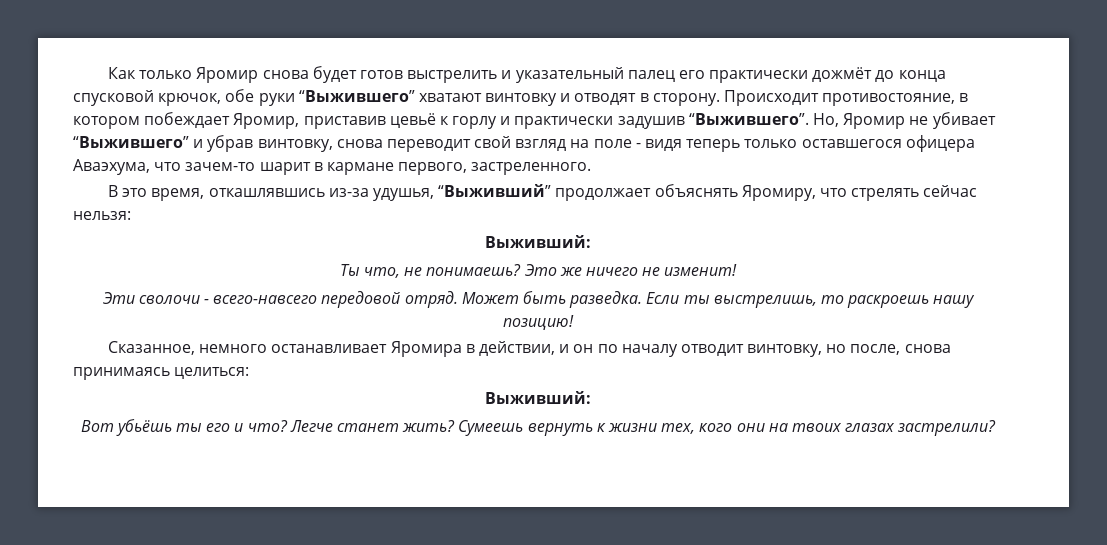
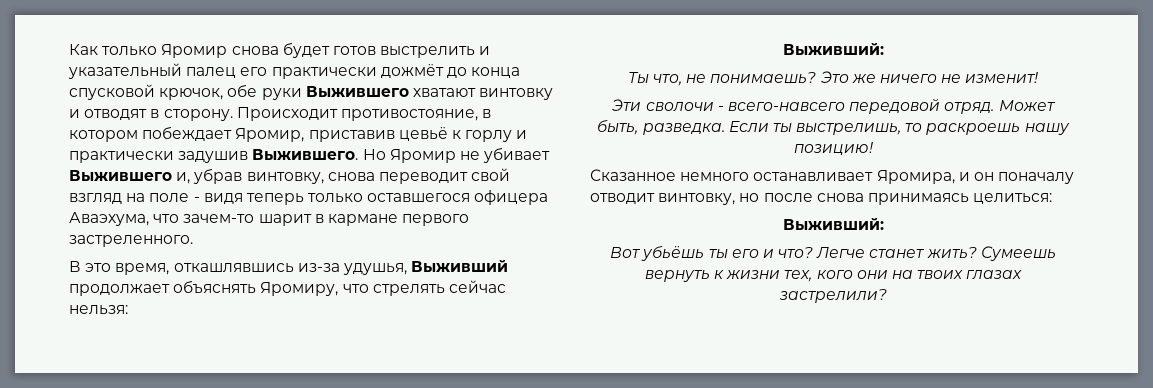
- Как только Яромир снова будет готов выстрелить и указательный палец его практически дожмёт до конца спусковой крючок, обе руки “Выжившего” хватают винтовку и отводят в сторону.
+ Как только Яромир снова будет готов выстрелить и указательный палец его практически дожмёт до конца спусковой крючок, обе руки Выжившего хватают винтовку и отводят в сторону.
- Происходит противостояние, в котором побеждает Яромир, приставив цевьё к горлу и практически задушив “Выжившего”. Но, Яромир не убивает “Выжившего” и убрав винтовку, снова переводит свой взгляд на поле - видя теперь только оставшегося офицера Аваэхума, что зачем-то шарит в кармане первого, застреленного.
+ Происходит противостояние, в котором побеждает Яромир, приставив цевьё к горлу и практически задушив Выжившего. Но Яромир не убивает Выжившего и, убрав винтовку, снова переводит свой взгляд на поле - видя теперь только оставшегося офицера Аваэхума, что зачем-то шарит в кармане первого застреленного.
- В это время, откашлявшись из-за удушья, “Выживший” продолжает объяснять Яромиру, что стрелять сейчас нельзя:
+ В это время, откашлявшись из-за удушья, Выживший продолжает объяснять Яромиру, что стрелять сейчас нельзя:
- Может быть разведка.
+ Может быть, разведка.
- Сказанное, немного останавливает Яромира в действии, и он по началу отводит винтовку, но после, снова принимаясь целиться:
+ Сказанное немного останавливает Яромира, и он поначалу отводит винтовку, но после снова принимаясь целиться:

